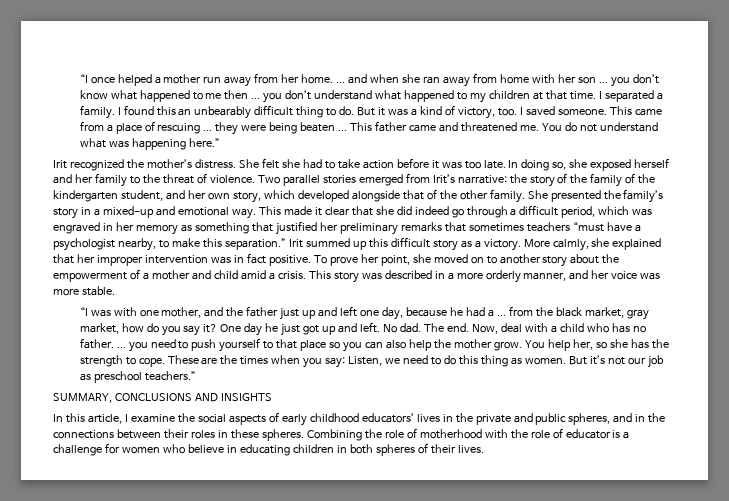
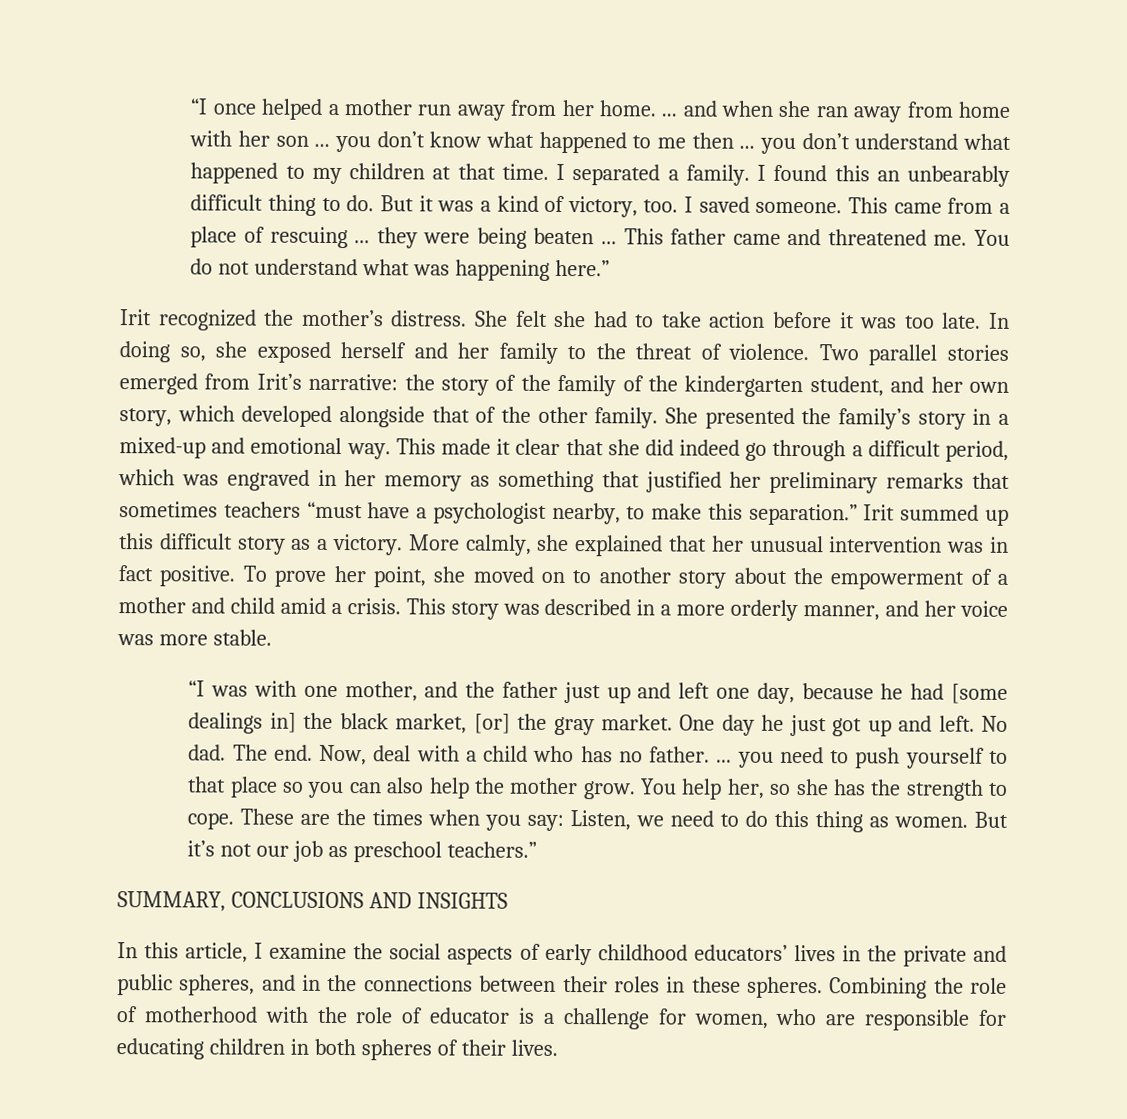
- More calmly, she explained that her improper intervention was in fact positive.
+ More calmly, she explained that her unusual intervention was in fact positive.
- “I was with one mother, and the father just up and left one day, because he had a ... from the black market, gray market, how do you say it?
+ “I was with one mother, and the father just up and left one day, because he had [some dealings in] the black market, [or] the gray market.
- Combining the role of motherhood with the role of educator is a challenge for women who believe in educating children in both spheres of their lives.
+ Combining the role of motherhood with the role of educator is a challenge for women, who are responsible for educating children in both spheres of their lives.

